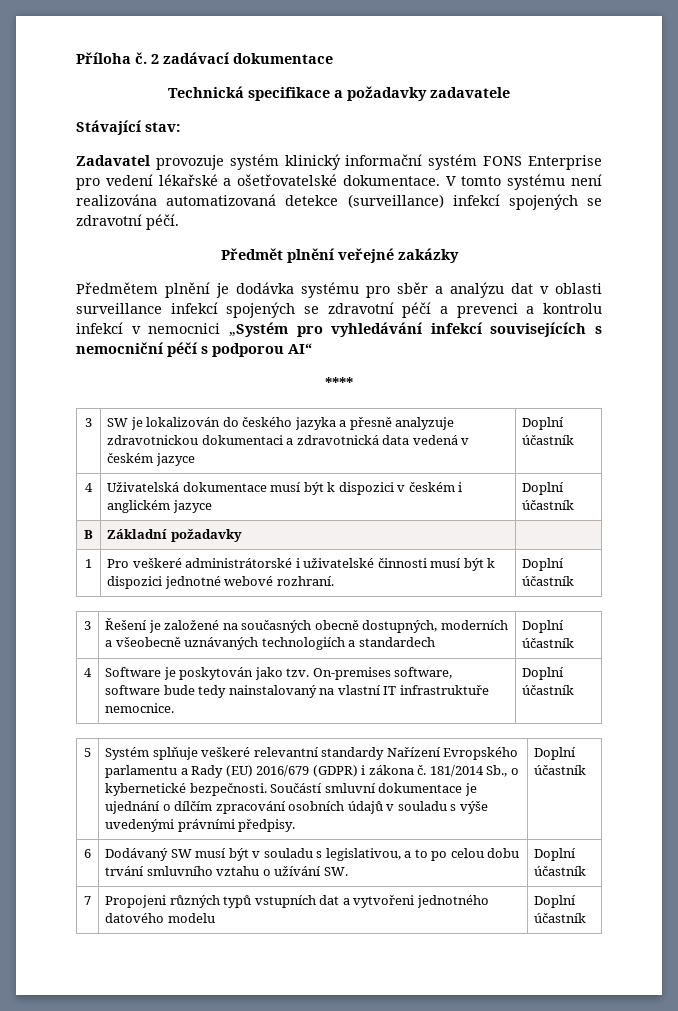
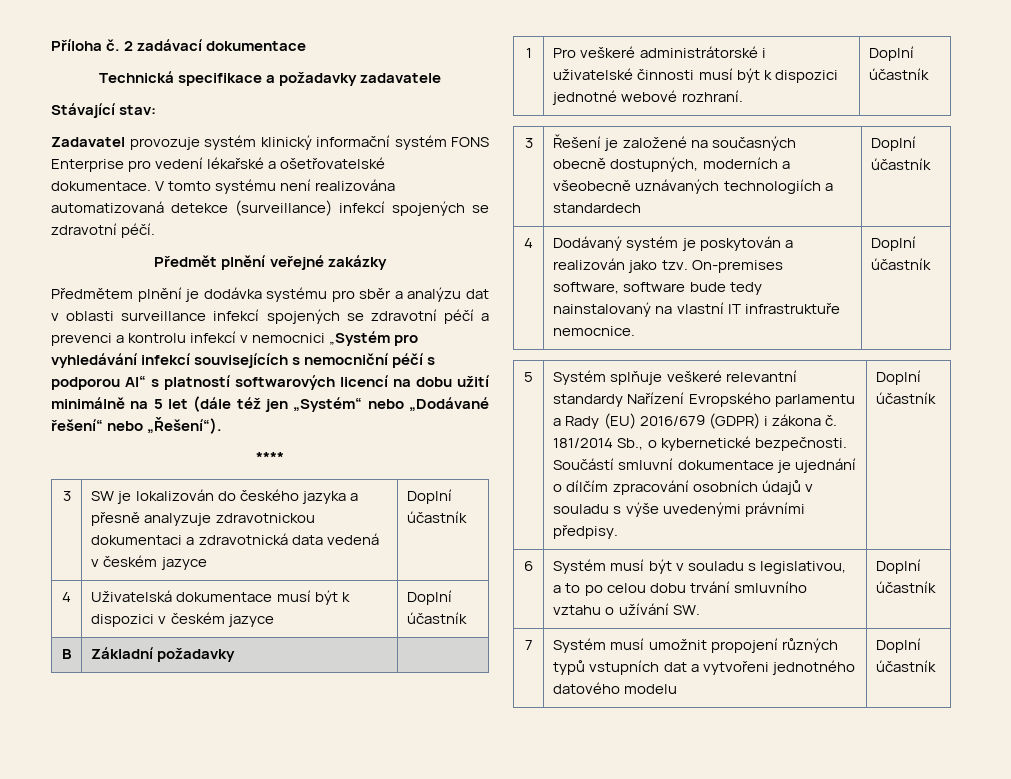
- Předmětem plnění je dodávka systému pro sběr a analýzu dat v oblasti surveillance infekcí spojených se zdravotní péčí a prevenci a kontrolu infekcí v nemocnici „Systém pro vyhledávání infekcí souvisejících s nemocniční péčí s podporou AI“
+ Předmětem plnění je dodávka systému pro sběr a analýzu dat v oblasti surveillance infekcí spojených se zdravotní péčí a prevenci a kontrolu infekcí v nemocnici „Systém pro vyhledávání infekcí souvisejících s nemocniční péčí s podporou AI“ s platností softwarových licencí na dobu užití minimálně na 5 let (dále též jen „Systém“ nebo „Dodávané řešení“ nebo „Řešení“).
- 4 | Uživatelská dokumentace musí být k dispozici v českém i anglickém jazyce | Doplní účastník
+ 4 | Uživatelská dokumentace musí být k dispozici v českém jazyce | Doplní účastník
- 4 | Software je poskytován jako tzv. On-premises software, software bude tedy nainstalovaný na vlastní IT infrastruktuře nemocnice. | Doplní účastník
+ 4 | Dodávaný systém je poskytován a realizován jako tzv. On-premises software, software bude tedy nainstalovaný na vlastní IT infrastruktuře nemocnice. | Doplní účastník
- 6 | Dodávaný SW musí být v souladu s legislativou, a to po celou dobu trvání smluvního vztahu o užívání SW. | Doplní účastník
+ 6 | Systém musí být v souladu s legislativou, a to po celou dobu trvání smluvního vztahu o užívání SW. | Doplní účastník
- 7 | Propojeni různých typů vstupních dat a vytvořeni jednotného datového modelu | Doplní účastník
+ 7 | Systém musí umožnit propojení různých typů vstupních dat a vytvořeni jednotného datového modelu | Doplní účastník

